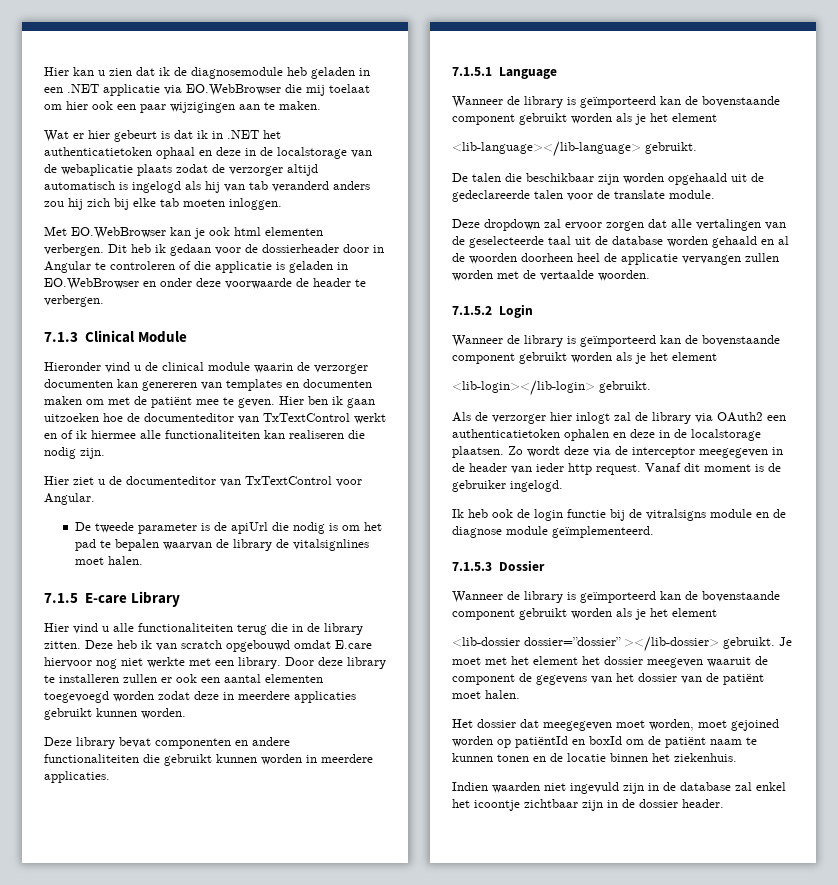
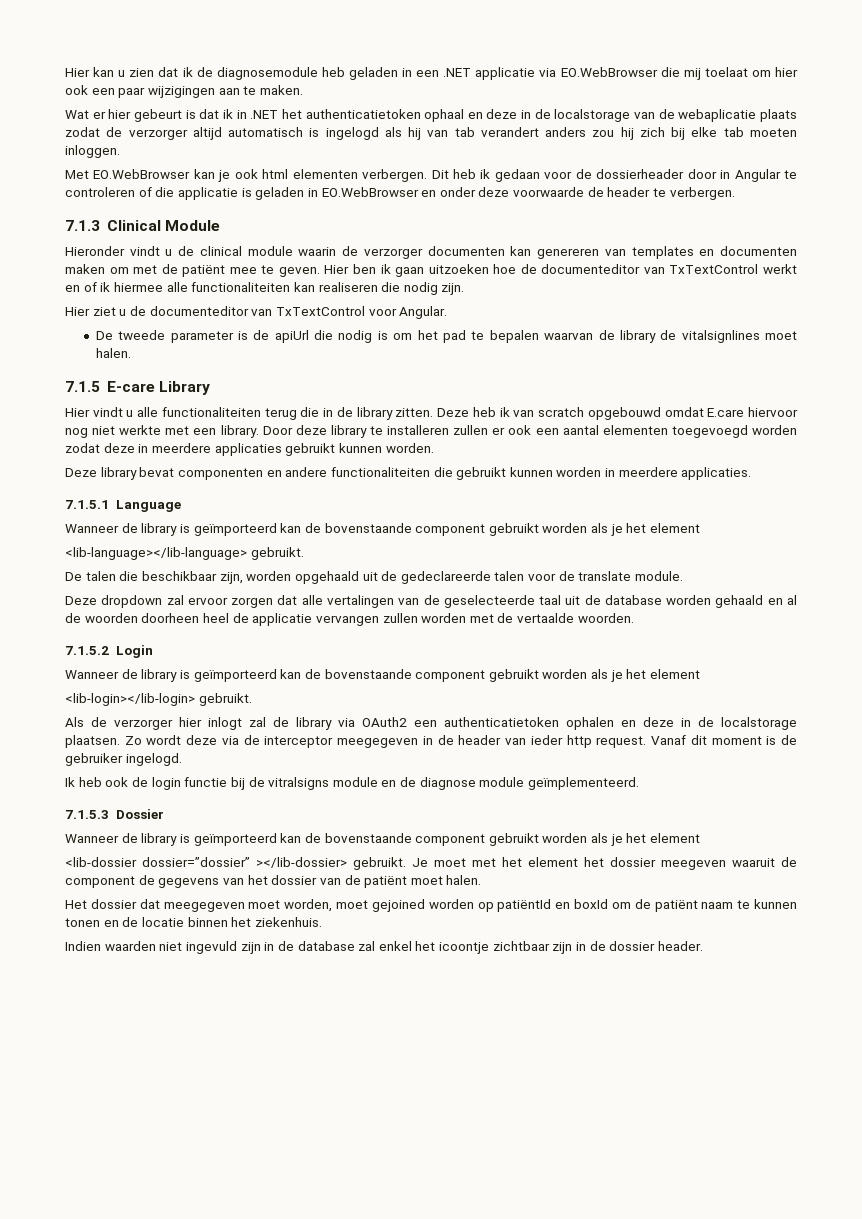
- Wat er hier gebeurt is dat ik in .NET het authenticatietoken ophaal en deze in de localstorage van de webaplicatie plaats zodat de verzorger altijd automatisch is ingelogd als hij van tab veranderd anders zou hij zich bij elke tab moeten inloggen.
+ Wat er hier gebeurt is dat ik in .NET het authenticatietoken ophaal en deze in de localstorage van de webaplicatie plaats zodat de verzorger altijd automatisch is ingelogd als hij van tab verandert anders zou hij zich bij elke tab moeten inloggen.
- Hieronder vind u de clinical module waarin de verzorger documenten kan genereren van templates en documenten maken om met de patiënt mee te geven.
+ Hieronder vindt u de clinical module waarin de verzorger documenten kan genereren van templates en documenten maken om met de patiënt mee te geven.
- Hier vind u alle functionaliteiten terug die in de library zitten.
+ Hier vindt u alle functionaliteiten terug die in de library zitten.
- De talen die beschikbaar zijn worden opgehaald uit de gedeclareerde talen voor de translate module.
+ De talen die beschikbaar zijn, worden opgehaald uit de gedeclareerde talen voor de translate module.

